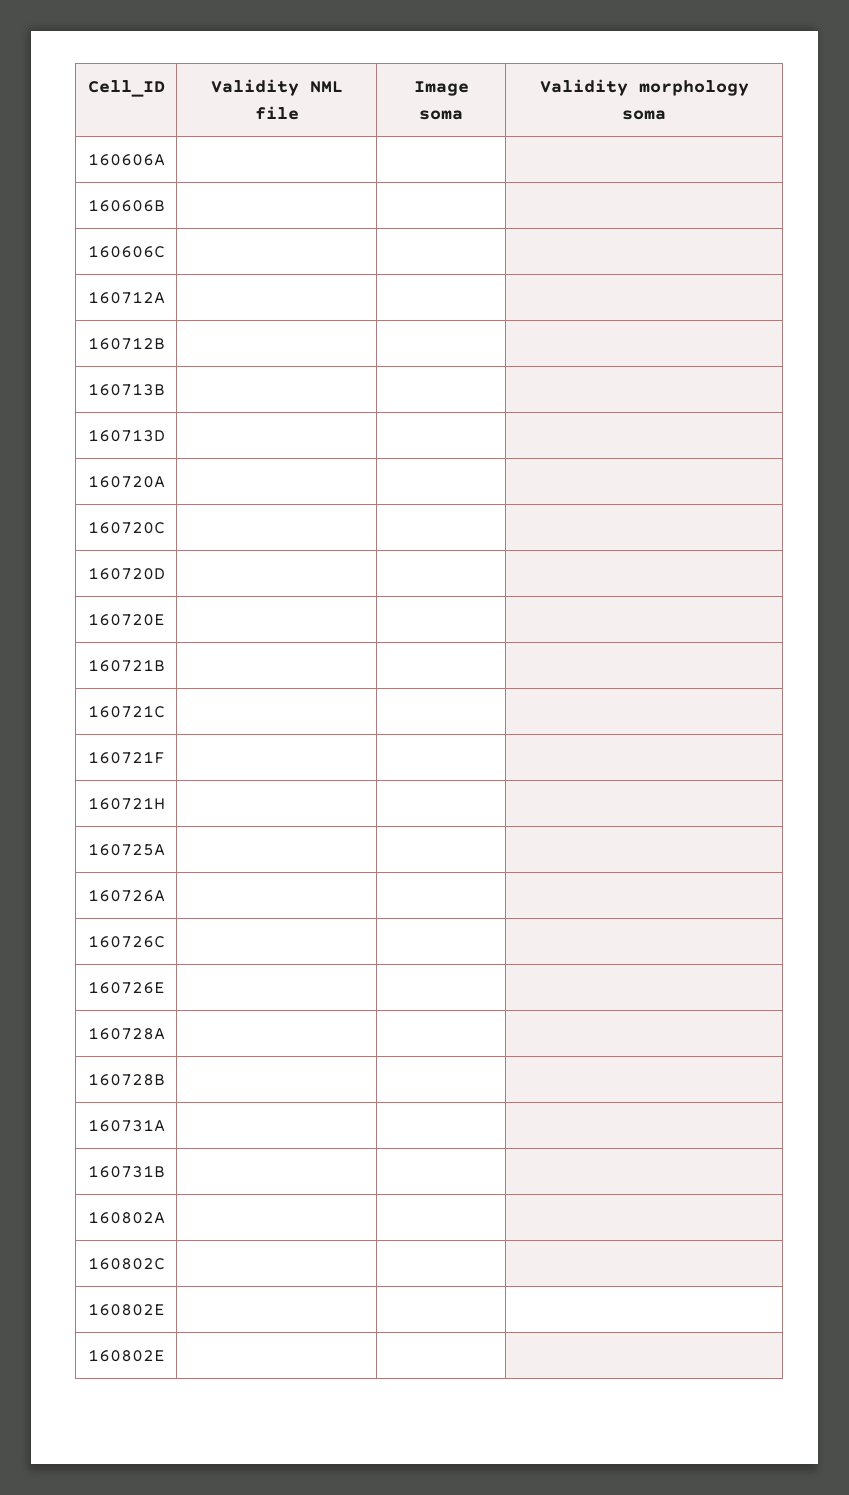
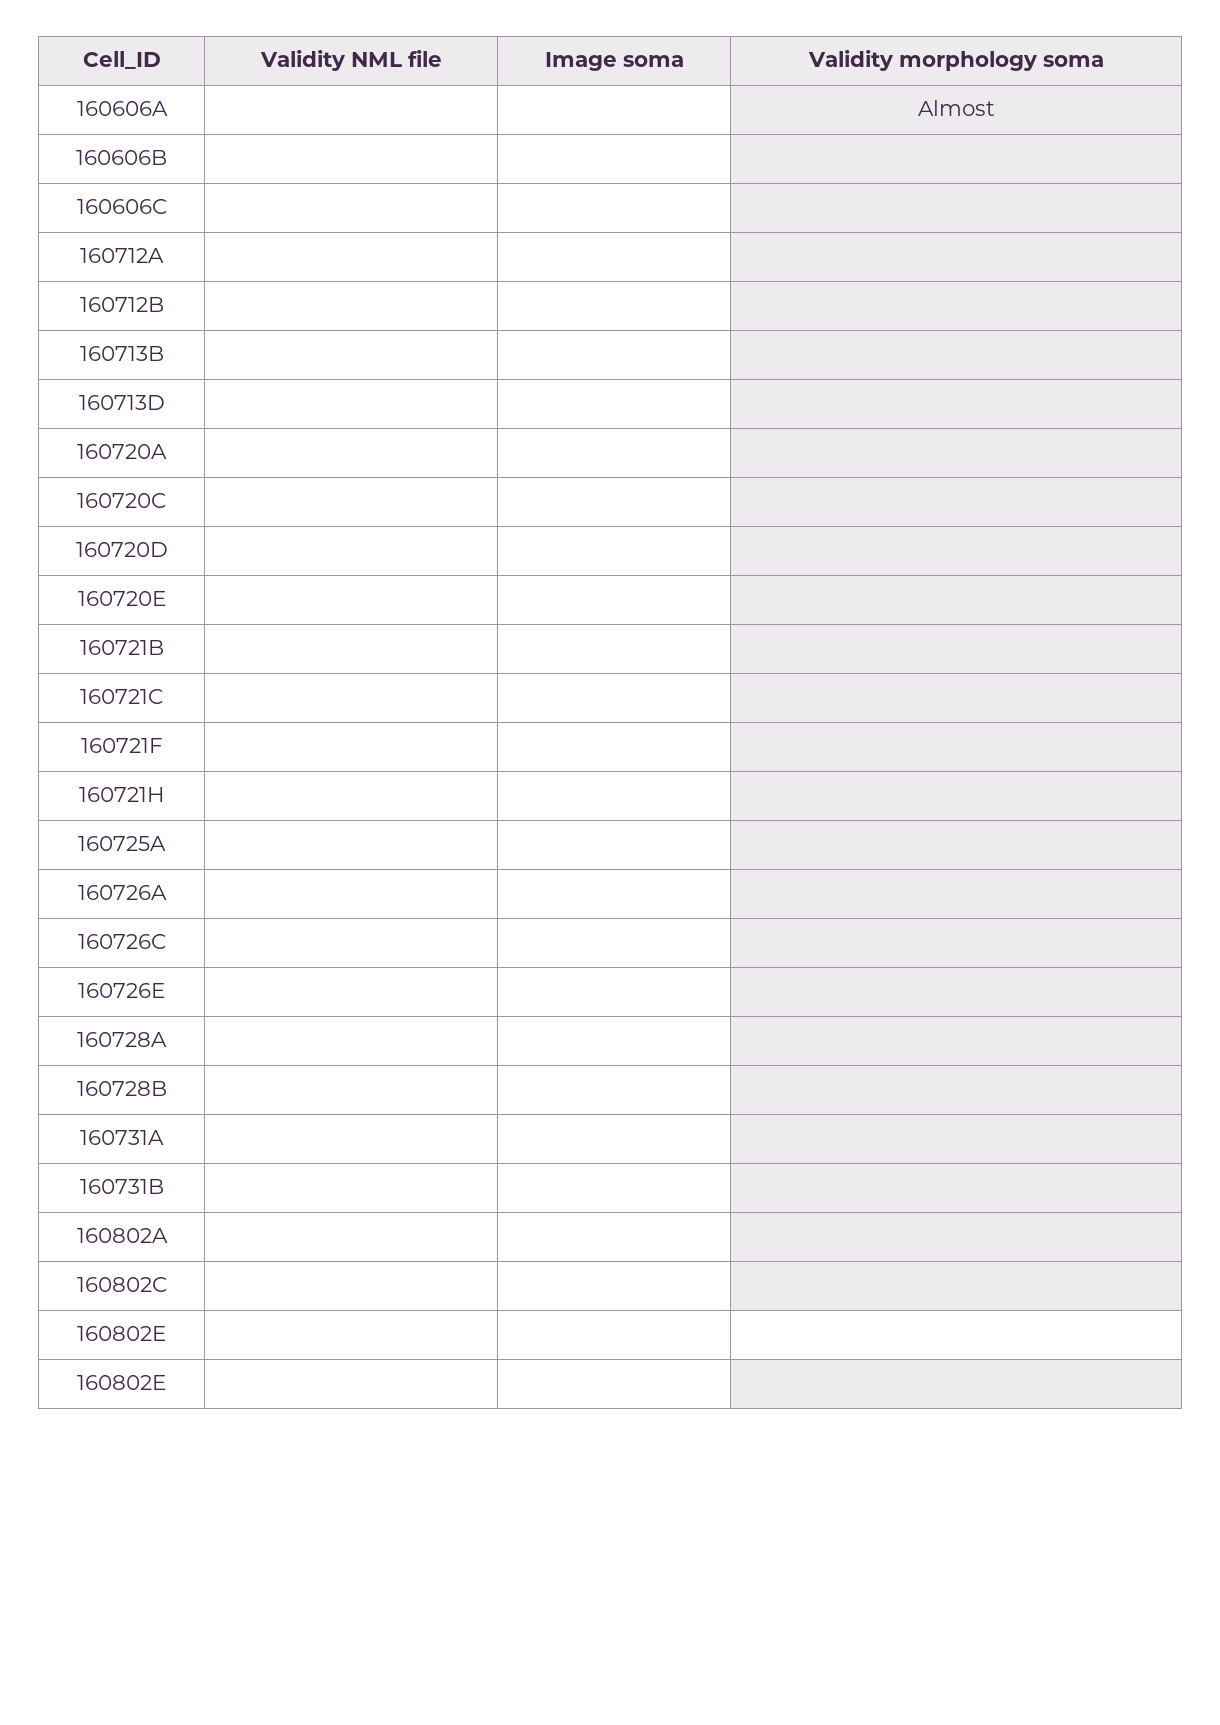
- 160606A | | |
+ 160606A | | | Almost

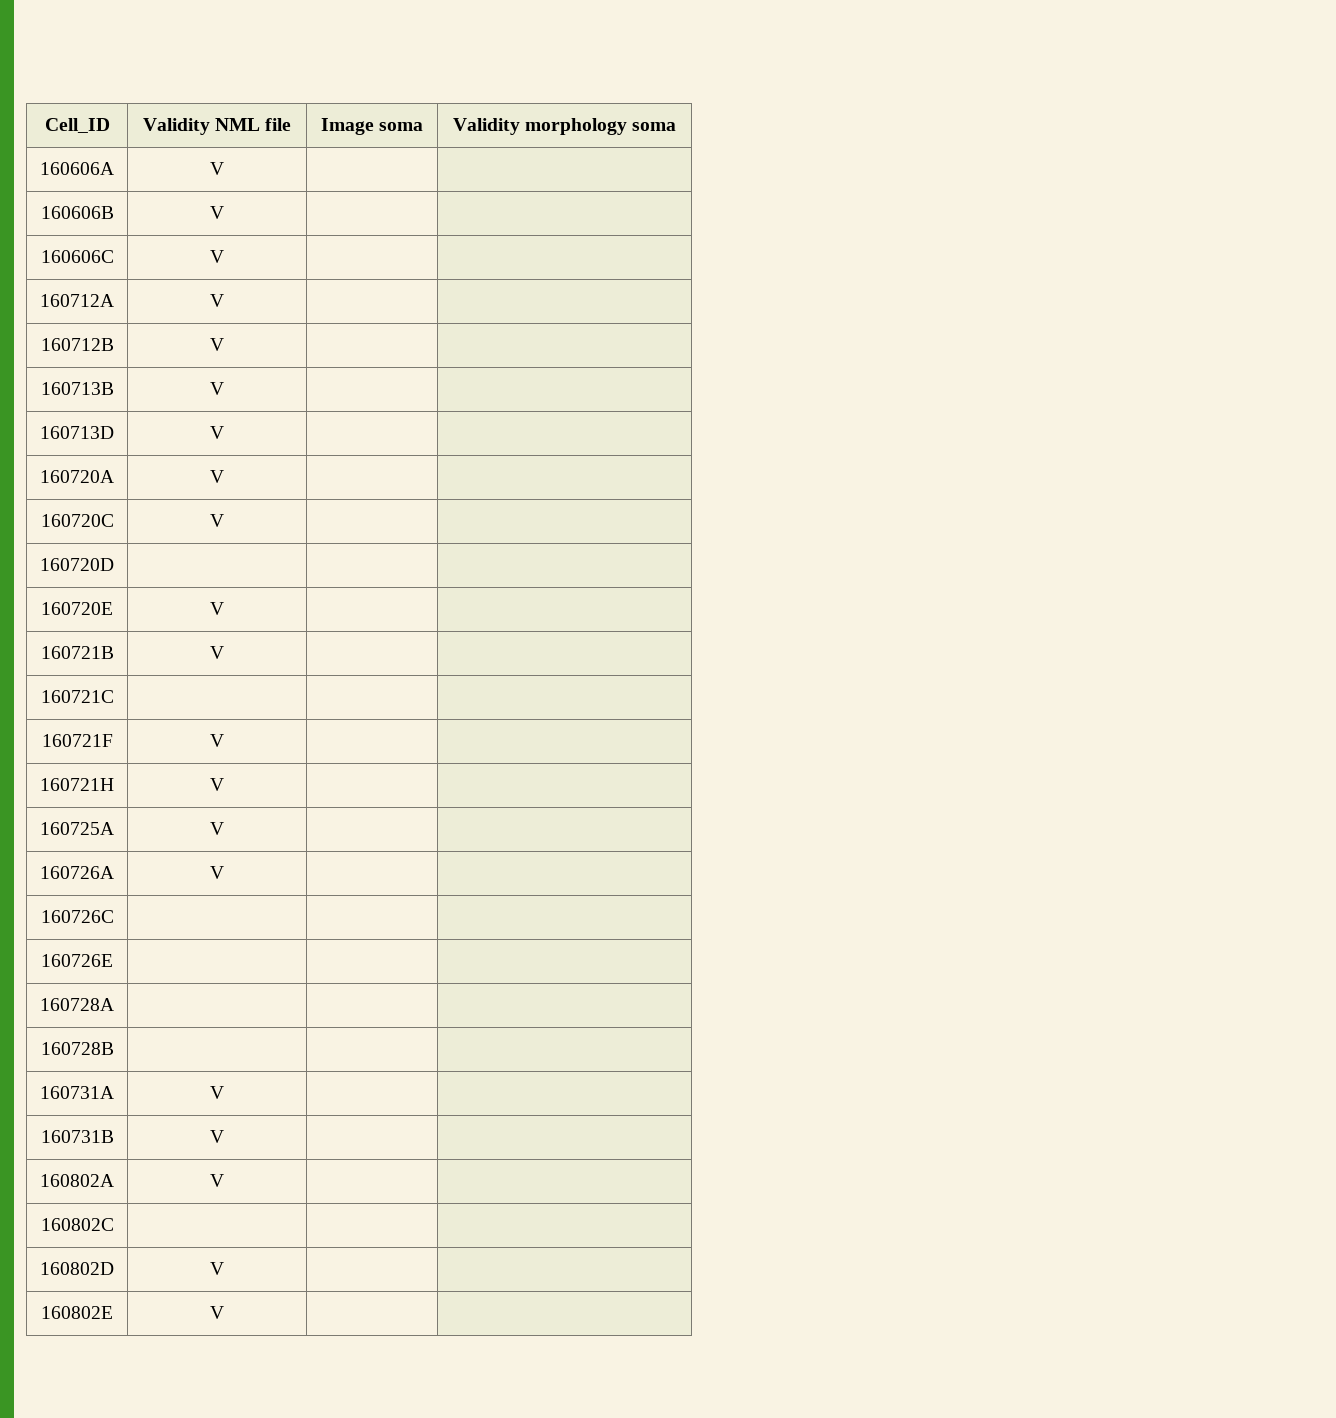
- 160606A | | | Almost
+ 160606A | V | |
- 160606B | | |
+ 160606B | V | |
- 160606C | | |
+ 160606C | V | |
- 160712A | | |
+ 160712A | V | |
- 160712B | | |
+ 160712B | V | |
- 160713B | | |
+ 160713B | V | |
- 160713D | | |
+ 160713D | V | |
- 160720A | | |
+ 160720A | V | |
- 160720C | | |
+ 160720C | V | |
- 160720E | | |
+ 160720E | V | |
- 160721B | | |
+ 160721B | V | |
- 160721F | | |
+ 160721F | V | |
- 160721H | | |
+ 160721H | V | |
- 160725A | | |
+ 160725A | V | |
- 160726A | | |
+ 160726A | V | |
- 160731A | | |
+ 160731A | V | |
- 160731B | | |
+ 160731B | V | |
- 160802A | | |
+ 160802A | V | |
  160802C | | |
- 160802E | | |
- 160802E | | |
+ 160802D | V | |
+ 160802E | V | |

